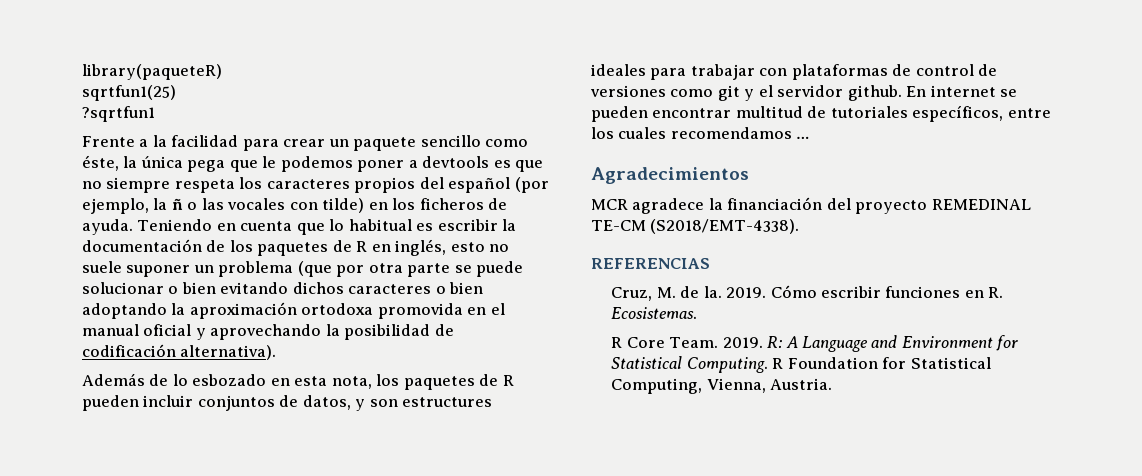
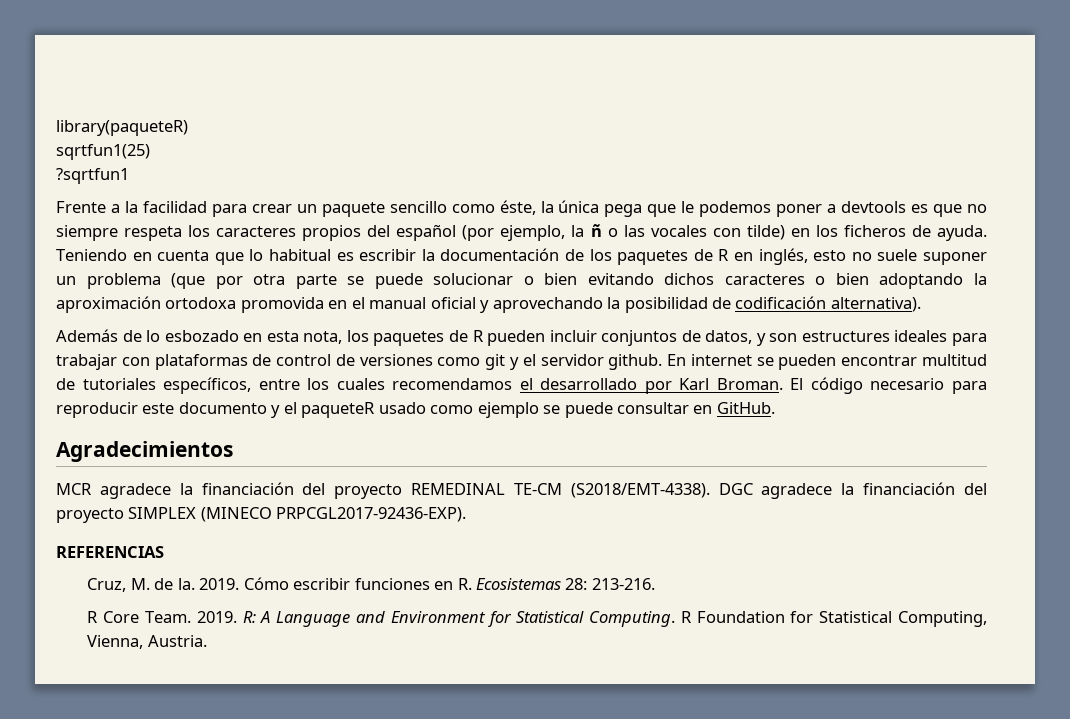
- En internet se pueden encontrar multitud de tutoriales específicos, entre los cuales recomendamos …
+ En internet se pueden encontrar multitud de tutoriales específicos, entre los cuales recomendamos el desarrollado por Karl Broman. El código necesario para reproducir este documento y el paqueteR usado como ejemplo se puede consultar en GitHub.
+ DGC agradece la financiación del proyecto SIMPLEX (MINECO PRPCGL2017-92436-EXP).
- Cómo escribir funciones en R. Ecosistemas.
+ Cómo escribir funciones en R. Ecosistemas 28: 213-216.

